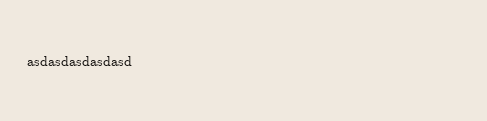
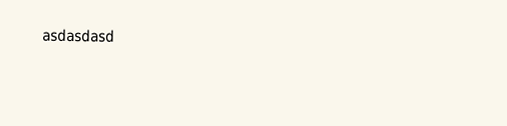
- asdasdasdasdasd
+ asdasdasd

